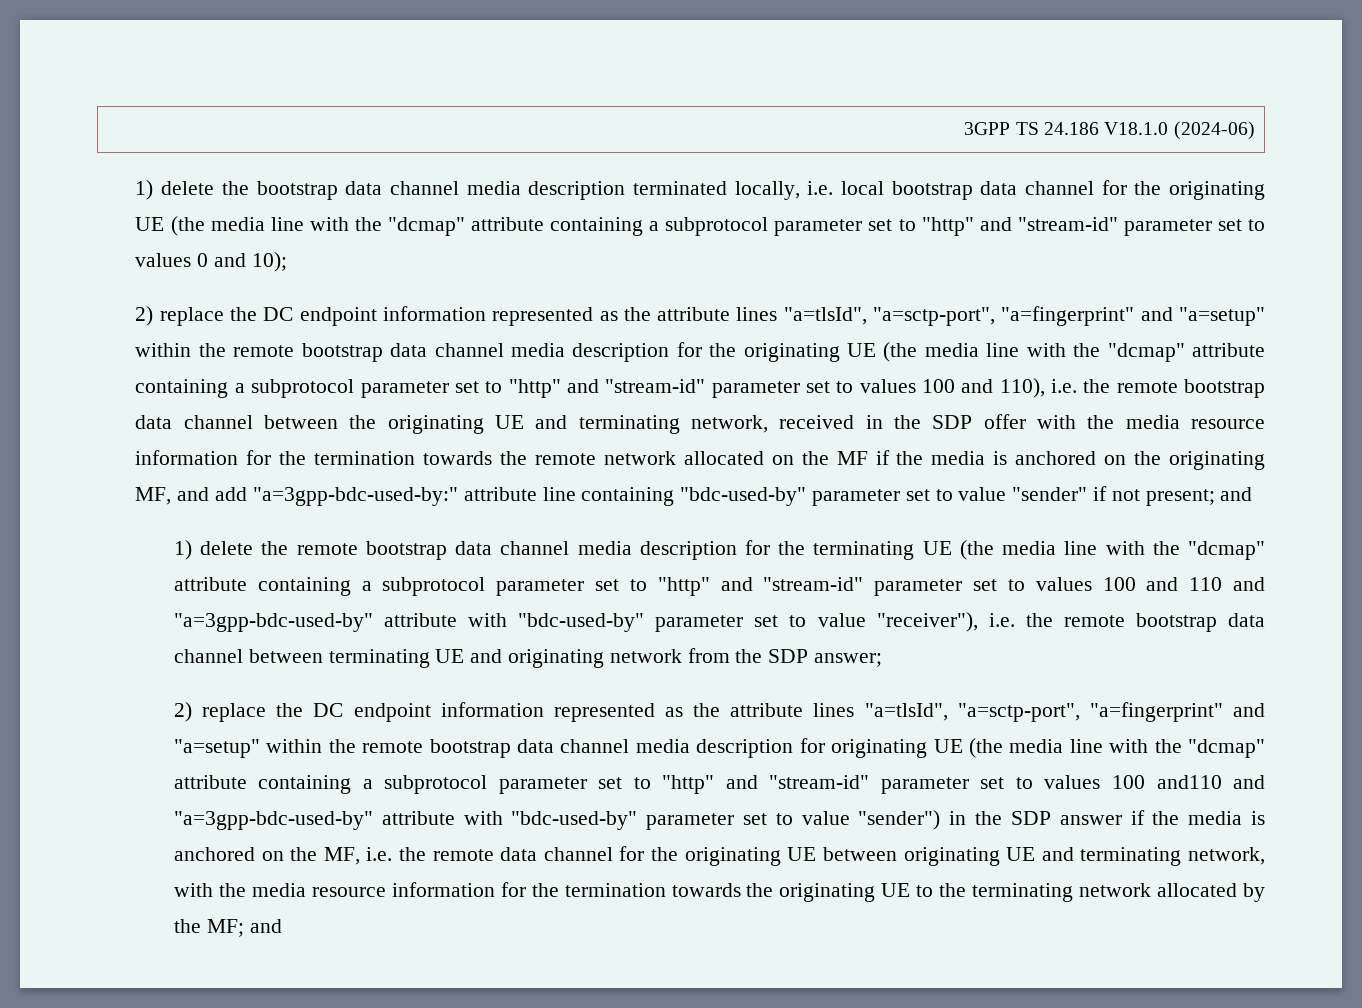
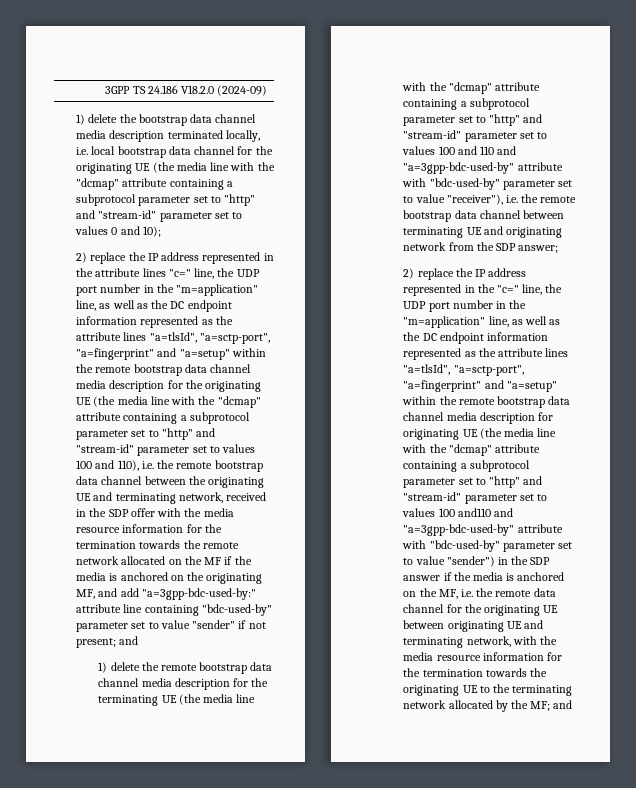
- 3GPP TS 24.186 V18.1.0 (2024-06)
+ 3GPP TS 24.186 V18.2.0 (2024-09)
- 2) replace the DC endpoint information represented as the attribute lines "a=tlsId", "a=sctp-port", "a=fingerprint" and "a=setup" within the remote bootstrap data channel media description for the originating UE (the media line with the "dcmap" attribute containing a subprotocol parameter set to "http" and "stream-id" parameter set to values 100 and 110), i.e. the remote bootstrap data channel between the originating UE and terminating network, received in the SDP offer with the media resource information for the termination towards the remote network allocated on the MF if the media is anchored on the originating MF, and add "a=3gpp-bdc-used-by:"
+ 2) replace the IP address represented in the attribute lines "c=" line, the UDP port number in the "m=application" line, as well as the DC endpoint information represented as the attribute lines "a=tlsId", "a=sctp-port", "a=fingerprint" and "a=setup" within the remote bootstrap data channel media description for the originating UE (the media line with the "dcmap" attribute containing a subprotocol parameter set to "http" and "stream-id" parameter set to values 100 and 110), i.e. the remote bootstrap data channel between the originating UE and terminating network, received in the SDP offer with the media resource information for the termination towards the remote network allocated on the MF if the media is anchored on the originating MF, and add "a=3gpp-bdc-used-by:"
- 2) replace the DC endpoint information represented as the attribute lines "a=tlsId", "a=sctp-port", "a=fingerprint" and "a=setup" within the remote bootstrap data channel media description for originating UE (the media line with the "dcmap" attribute containing a subprotocol parameter set to "http" and "stream-id" parameter set to values 100 and110 and "a=3gpp-bdc-used-by" attribute with "bdc-used-by" parameter set to value "sender") in the SDP answer if the media is anchored on the MF, i.e. the remote data channel for the originating UE between originating UE and terminating network, with the media resource information for the termination towards the originating UE to the terminating network allocated by the MF;
+ 2) replace the IP address represented in the "c=" line, the UDP port number in the "m=application" line, as well as the DC endpoint information represented as the attribute lines "a=tlsId", "a=sctp-port", "a=fingerprint" and "a=setup" within the remote bootstrap data channel media description for originating UE (the media line with the "dcmap" attribute containing a subprotocol parameter set to "http" and "stream-id" parameter set to values 100 and110 and "a=3gpp-bdc-used-by" attribute with "bdc-used-by" parameter set to value "sender") in the SDP answer if the media is anchored on the MF, i.e. the remote data channel for the originating UE between originating UE and terminating network, with the media resource information for the termination towards the originating UE to the terminating network allocated by the MF;

